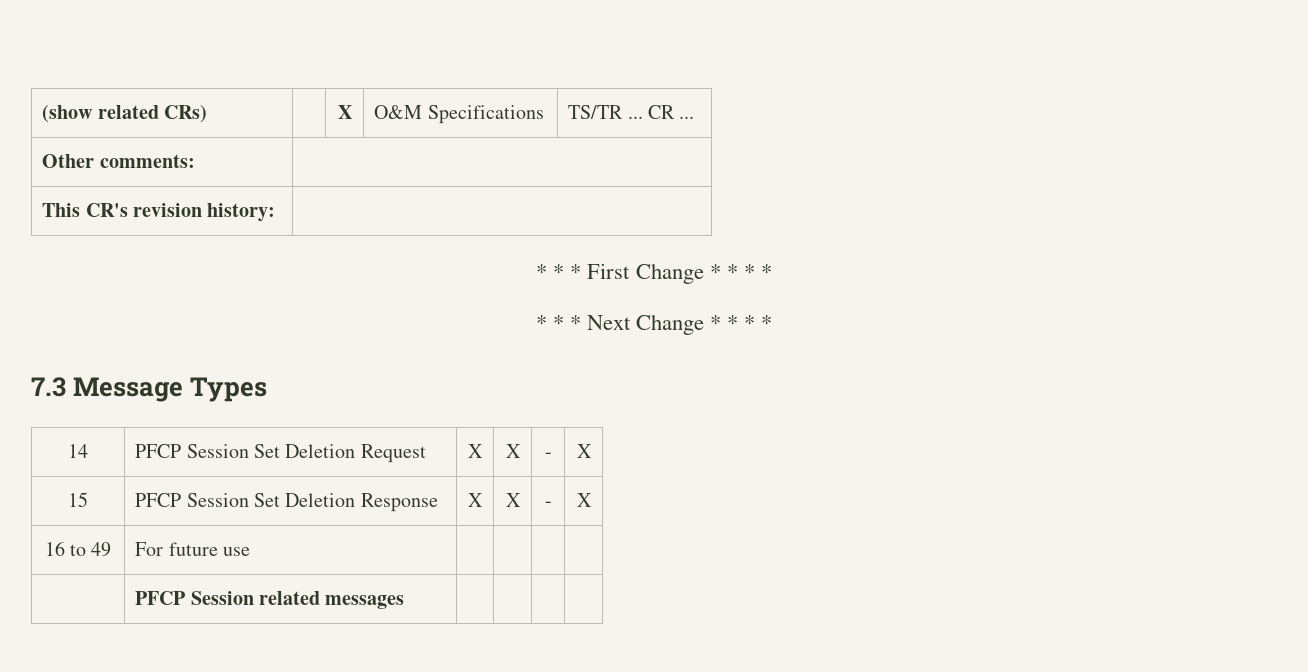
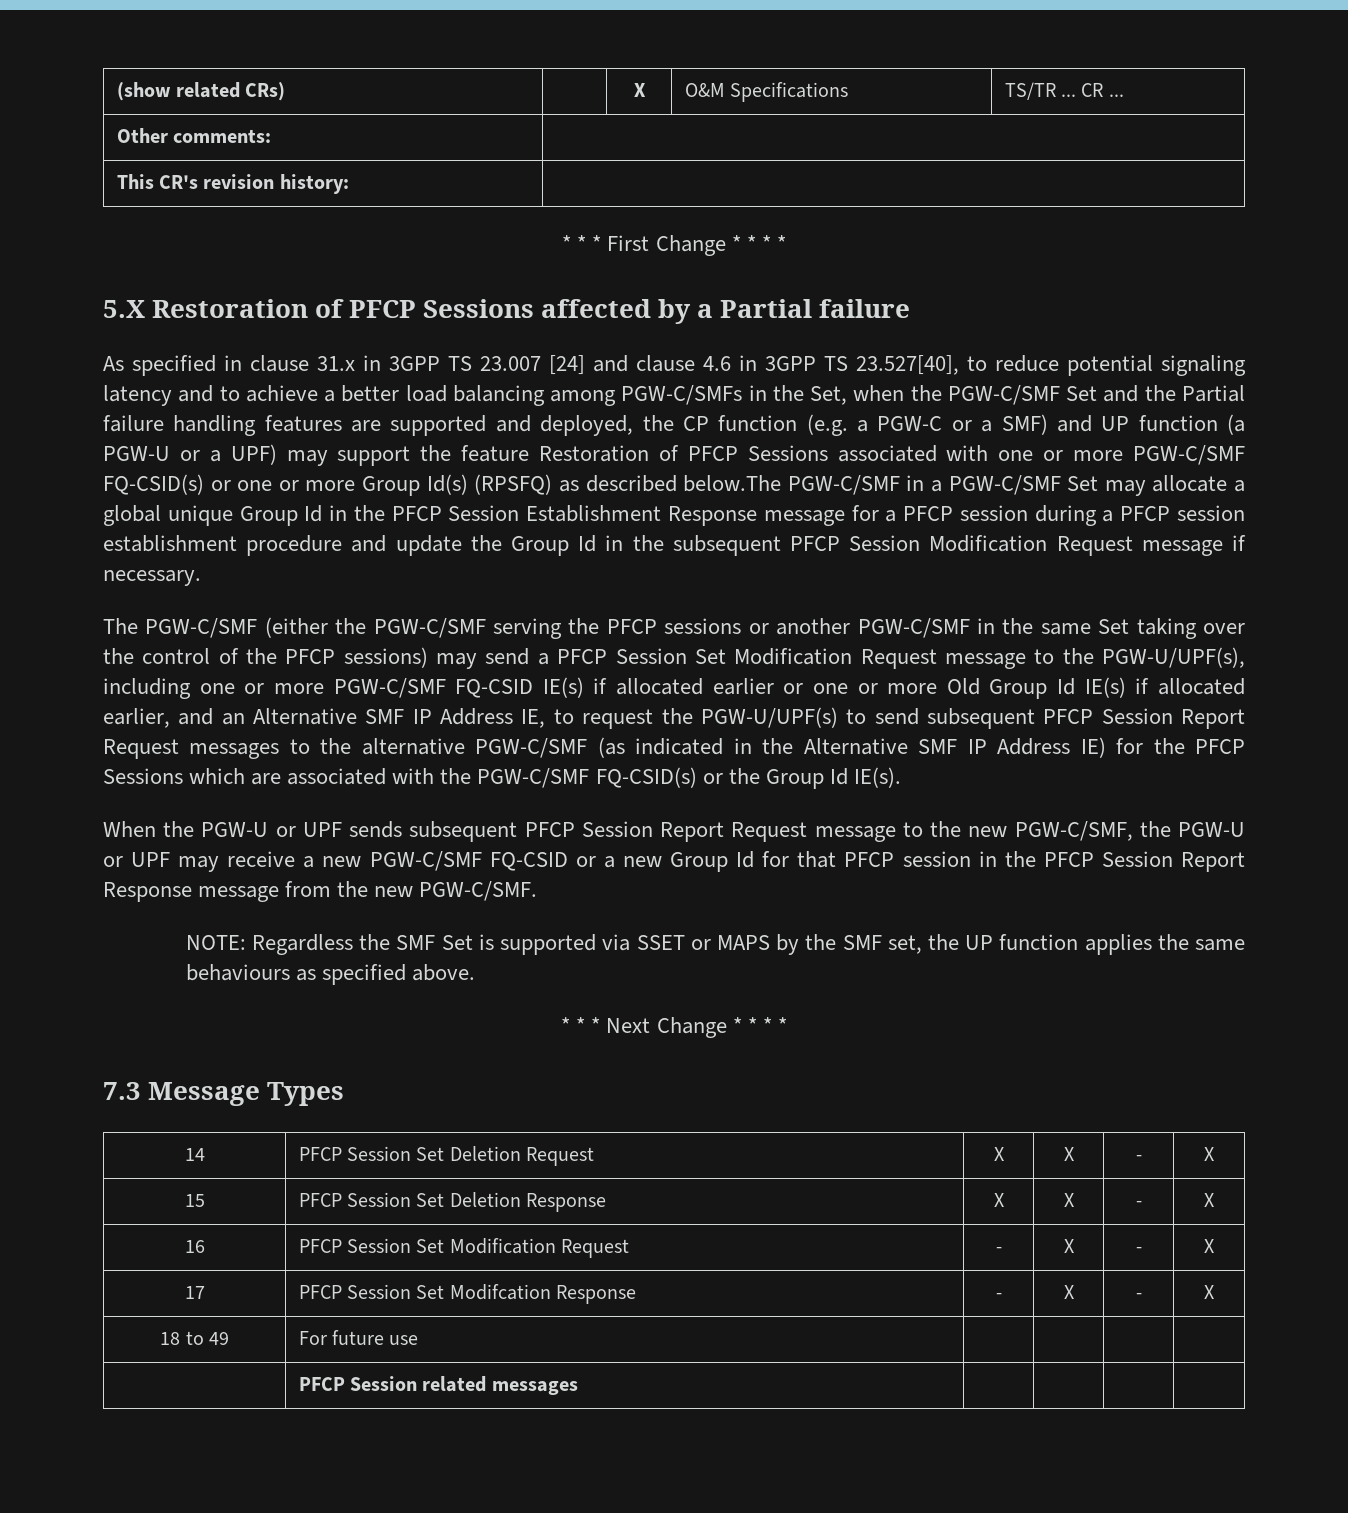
+ 5.X Restoration of PFCP Sessions affected by a Partial failure
+ As specified in clause 31.x in 3GPP TS 23.007 [24] and clause 4.6 in 3GPP TS 23.527[40], to reduce potential signaling latency and to achieve a better load balancing among PGW-C/SMFs in the Set, when the PGW-C/SMF Set and the Partial failure handling features are supported and deployed, the CP function (e.g. a PGW-C or a SMF) and UP function (a PGW-U or a UPF) may support the feature Restoration of PFCP Sessions associated with one or more PGW-C/SMF FQ-CSID(s) or one or more Group Id(s) (RPSFQ) as described below.The PGW-C/SMF in a PGW-C/SMF Set may allocate a global unique Group Id in the PFCP Session Establishment Response message for a PFCP session during a PFCP session establishment procedure and update the Group Id in the subsequent PFCP Session Modification Request message if necessary.
+ The PGW-C/SMF (either the PGW-C/SMF serving the PFCP sessions or another PGW-C/SMF in the same Set taking over the control of the PFCP sessions) may send a PFCP Session Set Modification Request message to the PGW-U/UPF(s), including one or more PGW-C/SMF FQ-CSID IE(s) if allocated earlier or one or more Old Group Id IE(s) if allocated earlier, and an Alternative SMF IP Address IE, to request the PGW-U/UPF(s) to send subsequent PFCP Session Report Request messages to the alternative PGW-C/SMF (as indicated in the Alternative SMF IP Address IE) for the PFCP Sessions which are associated with the PGW-C/SMF FQ-CSID(s) or the Group Id IE(s).
+ When the PGW-U or UPF sends subsequent PFCP Session Report Request message to the new PGW-C/SMF, the PGW-U or UPF may receive a new PGW-C/SMF FQ-CSID or a new Group Id for that PFCP session in the PFCP Session Report Response message from the new PGW-C/SMF.
+ NOTE: Regardless the SMF Set is supported via SSET or MAPS by the SMF set, the UP function applies the same behaviours as specified above.
- 16 to 49 | For future use | | | |
+ 16 | PFCP Session Set Modification Request | - | X | - | X
+ 17 | PFCP Session Set Modifcation Response | - | X | - | X
+ 18 to 49 | For future use | | | |

